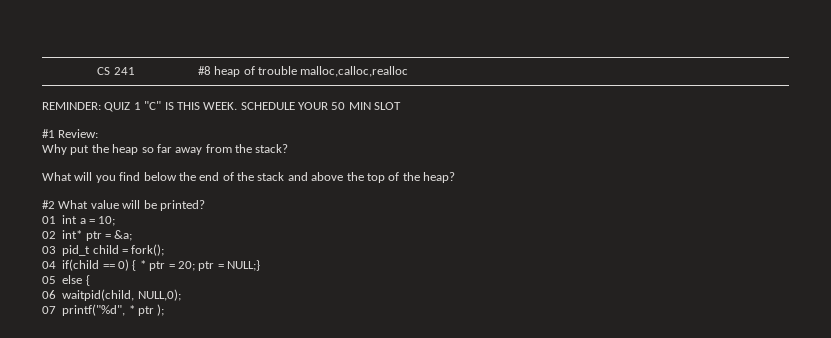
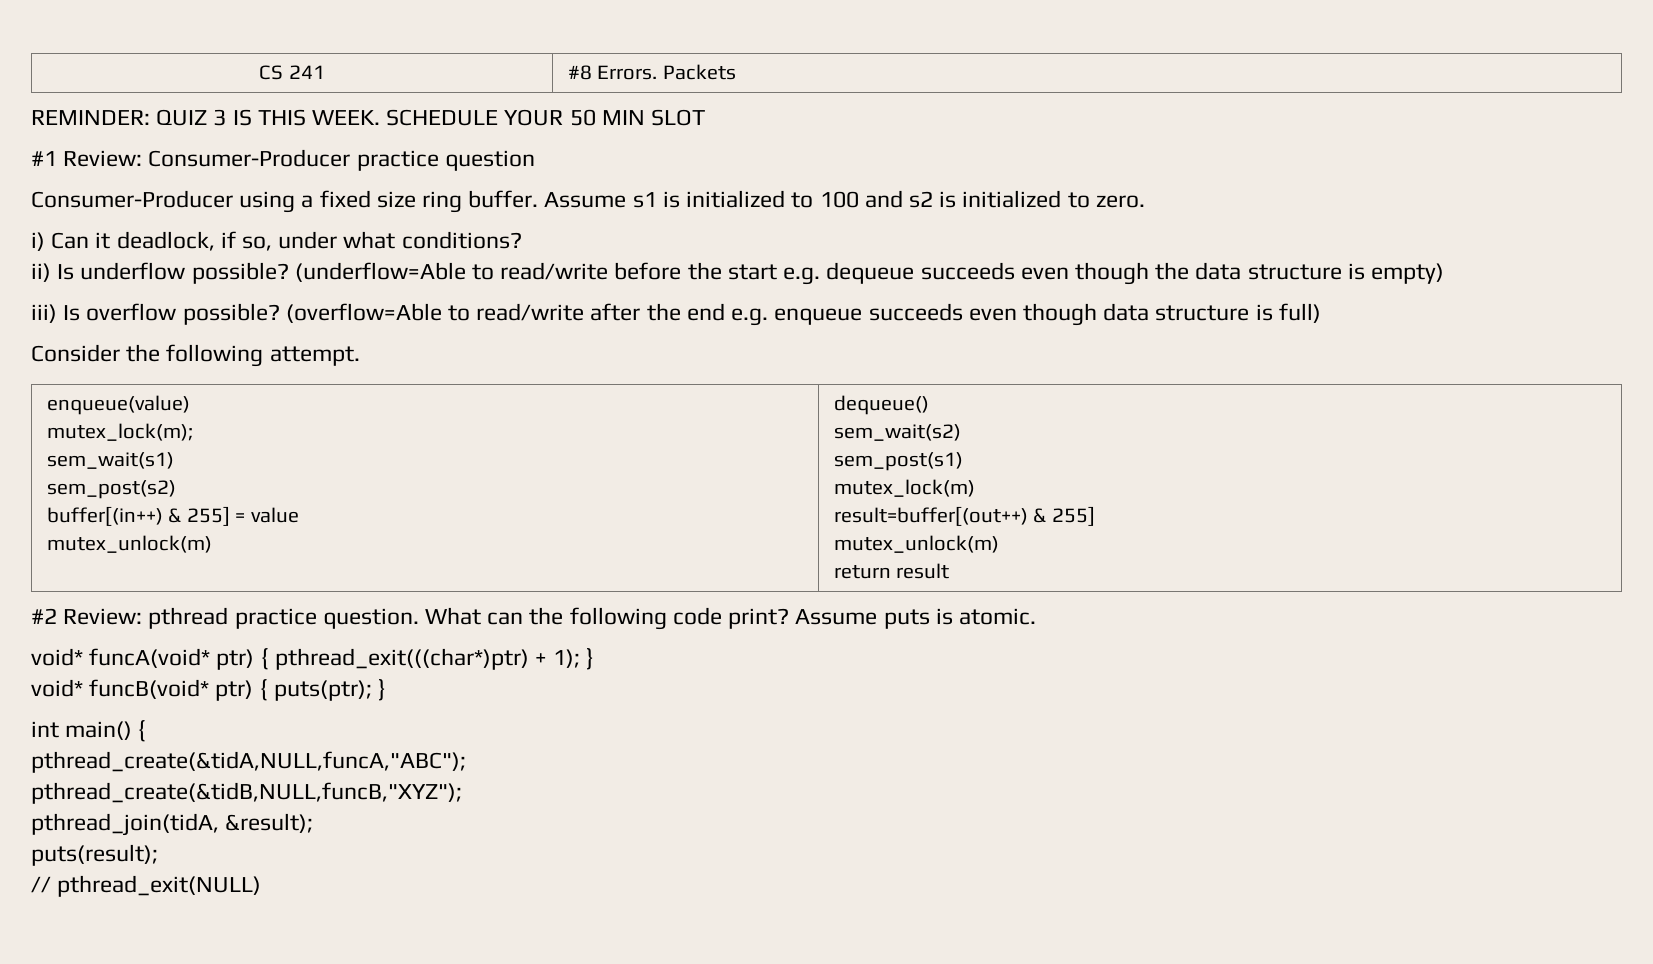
- CS 241 | #8 heap of trouble malloc,calloc,realloc
+ CS 241 | #8 Errors. Packets
- REMINDER: QUIZ 1 "C" IS THIS WEEK.
+ REMINDER: QUIZ 3 IS THIS WEEK.
- #1 Review:
- Why put the heap so far away from the stack?
- What will you find below the end of the stack and above the top of the heap?
- #2 What value will be printed?
- 01 int a = 10;
- 02 int* ptr = &a;
- 03 pid_t child = fork();
- 04 if(child == 0) { * ptr = 20; ptr = NULL;}
- 05 else {
- 06 waitpid(child, NULL,0);
- 07 printf("%d", * ptr );
+ #1 Review: Consumer-Producer practice question
+ Consumer-Producer using a fixed size ring buffer. Assume s1 is initialized to 100 and s2 is initialized to zero.
+ i) Can it deadlock, if so, under what conditions?
+ ii) Is underflow possible? (underflow=Able to read/write before the start e.g. dequeue succeeds even though the data structure is empty)
+ iii) Is overflow possible? (overflow=Able to read/write after the end e.g. enqueue succeeds even though data structure is full)
+ Consider the following attempt.
+ enqueue(value)
+ mutex_lock(m);
+ sem_wait(s1)
+ sem_post(s2)
+ buffer[(in++) & 255] = value
+ mutex_unlock(m) | dequeue()
+ sem_wait(s2)
+ sem_post(s1)
+ mutex_lock(m)
+ result=buffer[(out++) & 255]
+ mutex_unlock(m)
+ return result
+ #2 Review: pthread practice question. What can the following code print? Assume puts is atomic.
+ void* funcA(void* ptr) { pthread_exit(((char*)ptr) + 1); }
+ void* funcB(void* ptr) { puts(ptr); }
+ int main() {
+ pthread_create(&tidA,NULL,funcA,"ABC");
+ pthread_create(&tidB,NULL,funcB,"XYZ");
+ pthread_join(tidA, &result);
+ puts(result);
+ // pthread_exit(NULL)

